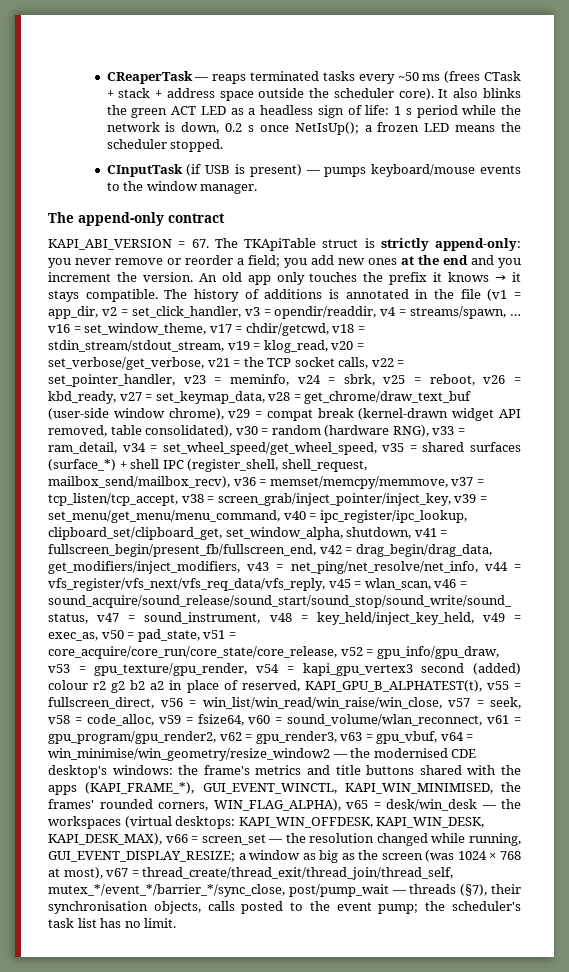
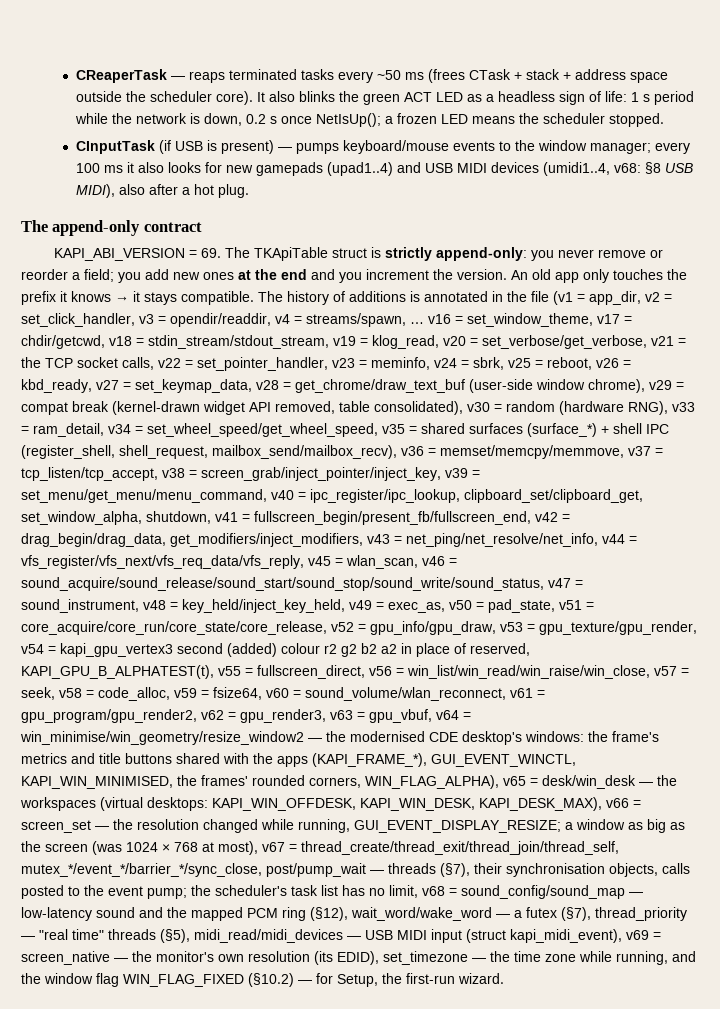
- CInputTask (if USB is present) — pumps keyboard/mouse events to the window manager.
+ CInputTask (if USB is present) — pumps keyboard/mouse events to the window manager; every 100 ms it also looks for new gamepads (upad1..4) and USB MIDI devices (umidi1..4, v68: §8 USB MIDI), also after a hot plug.
- KAPI_ABI_VERSION = 67. The TKApiTable struct is strictly append-only: you never remove or reorder a field; you add new ones at the end and you increment the version.
+ KAPI_ABI_VERSION = 69. The TKApiTable struct is strictly append-only: you never remove or reorder a field; you add new ones at the end and you increment the version.
- the scheduler's task list has no limit.
+ the scheduler's task list has no limit, v68 = sound_config/sound_map — low-latency sound and the mapped PCM ring (§12), wait_word/wake_word — a futex (§7), thread_priority — "real time" threads (§5), midi_read/midi_devices — USB MIDI input (struct kapi_midi_event), v69 = screen_native — the monitor's own resolution (its EDID), set_timezone — the time zone while running, and the window flag WIN_FLAG_FIXED (§10.2) — for Setup, the first-run wizard.

